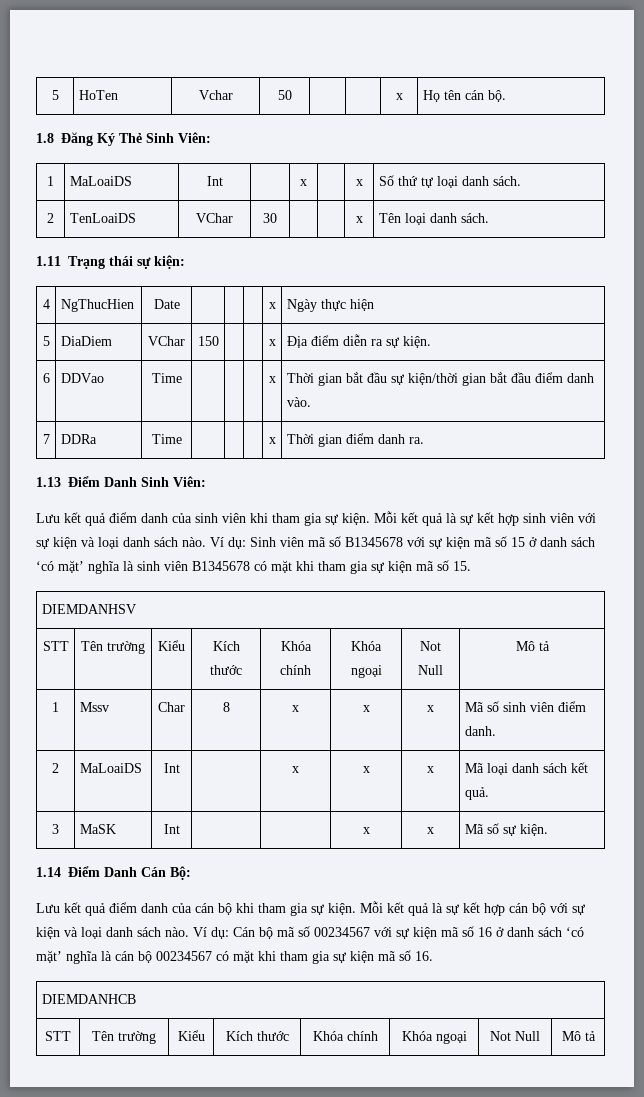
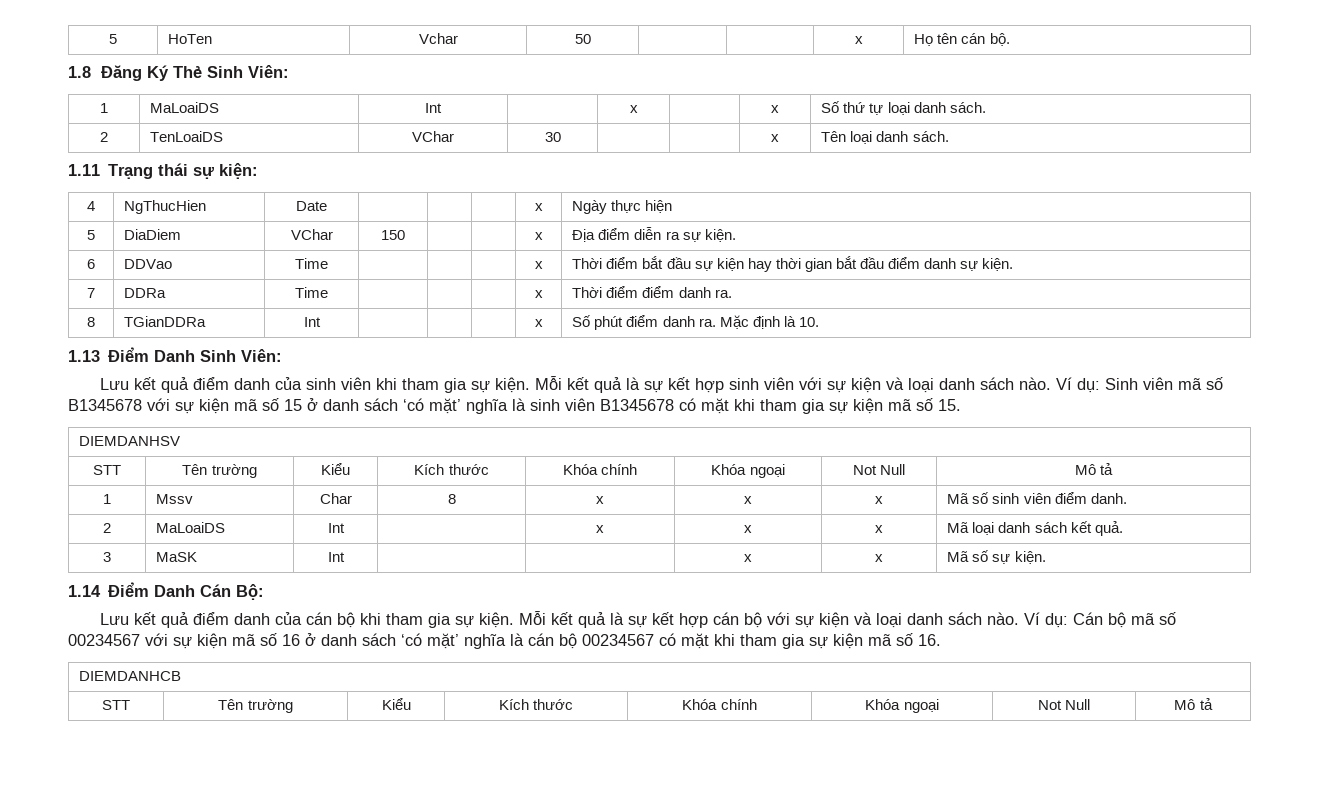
- 6 | DDVao | Time | | | | x | Thời gian bắt đầu sự kiện/thời gian bắt đầu điểm danh vào.
+ 6 | DDVao | Time | | | | x | Thời điểm bắt đầu sự kiện hay thời gian bắt đầu điểm danh sự kiện.
- 7 | DDRa | Time | | | | x | Thời gian điểm danh ra.
+ 7 | DDRa | Time | | | | x | Thời điểm điểm danh ra.
+ 8 | TGianDDRa | Int | | | | x | Số phút điểm danh ra. Mặc định là 10.

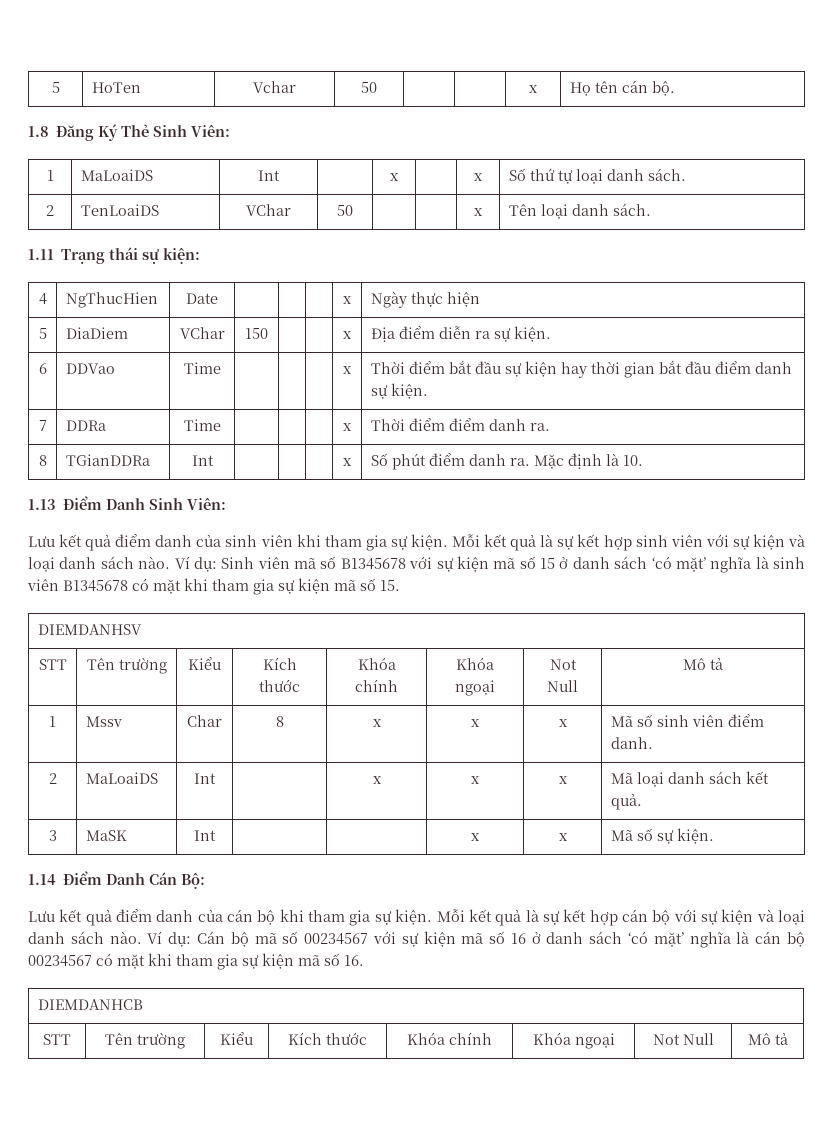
- 2 | TenLoaiDS | VChar | 30 | | | x | Tên loại danh sách.
+ 2 | TenLoaiDS | VChar | 50 | | | x | Tên loại danh sách.

